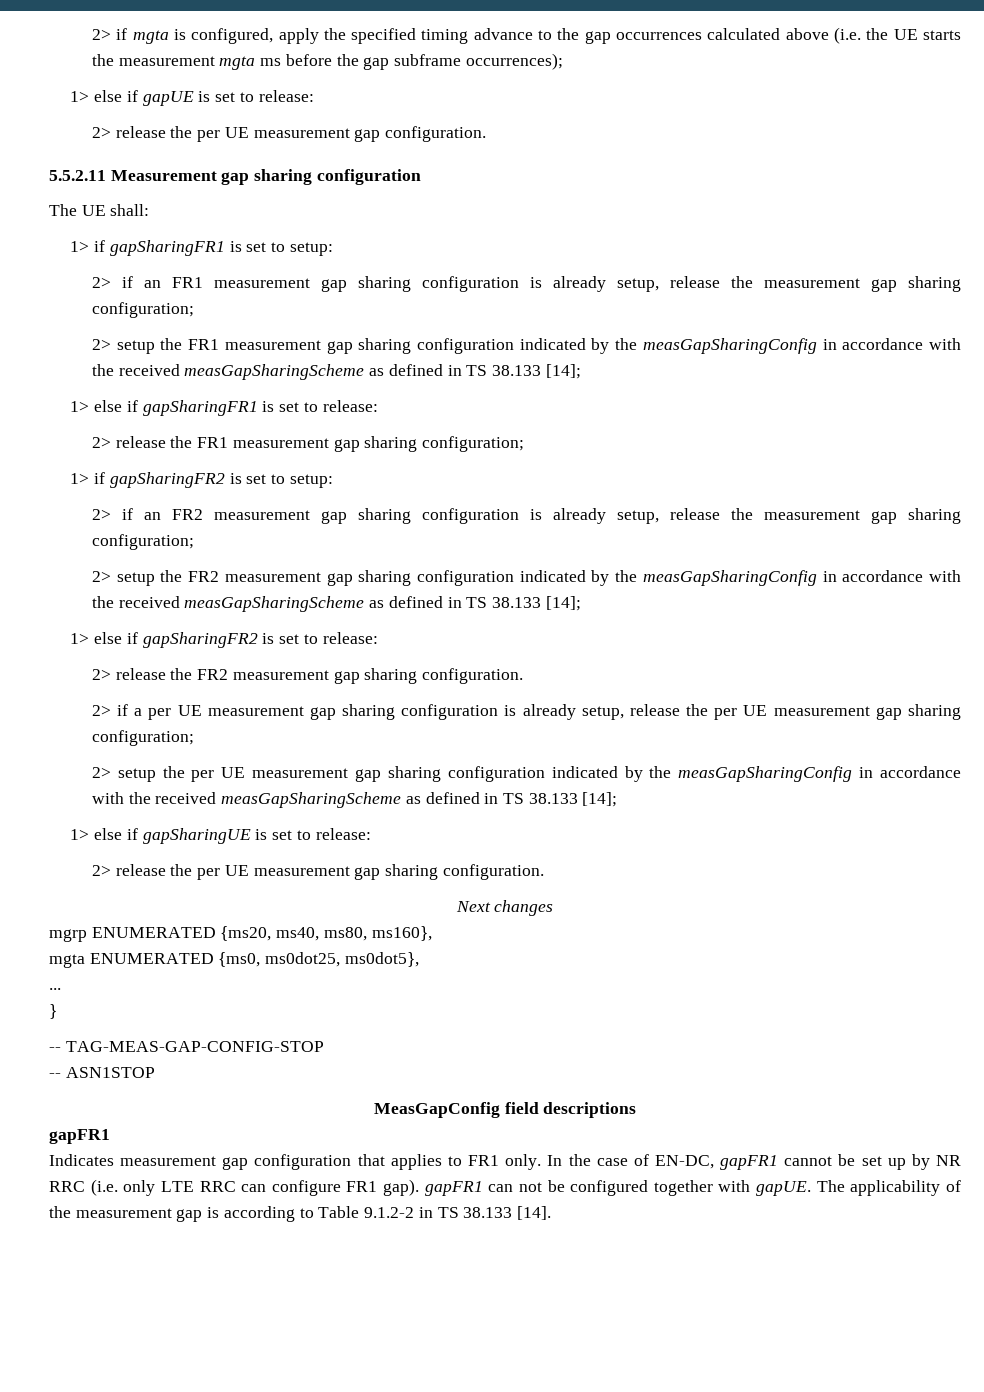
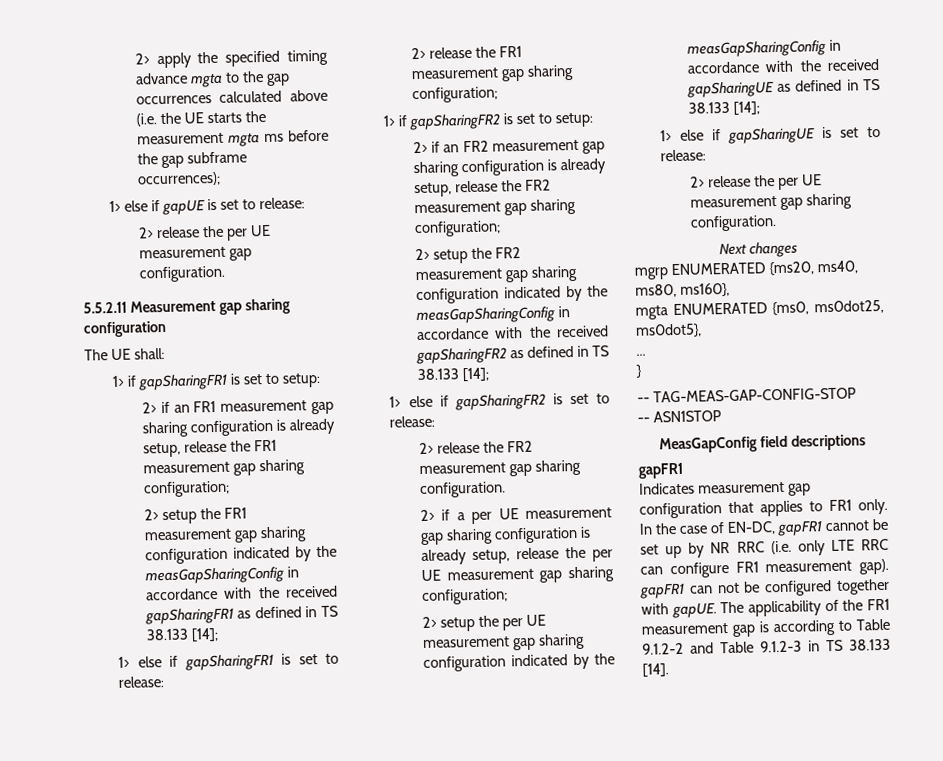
- 2> if mgta is configured, apply the specified timing advance to the gap occurrences calculated above (i.e. the UE starts the measurement mgta ms before the gap subframe occurrences);
+ 2> apply the specified timing advance mgta to the gap occurrences calculated above (i.e. the UE starts the measurement mgta ms before the gap subframe occurrences);
- 2> if an FR1 measurement gap sharing configuration is already setup, release the measurement gap sharing configuration;
+ 2> if an FR1 measurement gap sharing configuration is already setup, release the FR1 measurement gap sharing configuration;
- 2> setup the FR1 measurement gap sharing configuration indicated by the measGapSharingConfig in accordance with the received measGapSharingScheme as defined in TS 38.133 [14];
+ 2> setup the FR1 measurement gap sharing configuration indicated by the measGapSharingConfig in accordance with the received gapSharingFR1 as defined in TS 38.133 [14];
- 2> if an FR2 measurement gap sharing configuration is already setup, release the measurement gap sharing configuration;
+ 2> if an FR2 measurement gap sharing configuration is already setup, release the FR2 measurement gap sharing configuration;
- 2> setup the FR2 measurement gap sharing configuration indicated by the measGapSharingConfig in accordance with the received measGapSharingScheme as defined in TS 38.133 [14];
+ 2> setup the FR2 measurement gap sharing configuration indicated by the measGapSharingConfig in accordance with the received gapSharingFR2 as defined in TS 38.133 [14];
- 2> setup the per UE measurement gap sharing configuration indicated by the measGapSharingConfig in accordance with the received measGapSharingScheme as defined in TS 38.133 [14];
+ 2> setup the per UE measurement gap sharing configuration indicated by the measGapSharingConfig in accordance with the received gapSharingUE as defined in TS 38.133 [14];
- In the case of EN-DC, gapFR1 cannot be set up by NR RRC (i.e. only LTE RRC can configure FR1 gap). gapFR1 can not be configured together with gapUE.
+ In the case of EN-DC, gapFR1 cannot be set up by NR RRC (i.e. only LTE RRC can configure FR1 measurement gap). gapFR1 can not be configured together with gapUE.
- The applicability of the measurement gap is according to Table 9.1.2-2 in TS 38.133 [14].
+ The applicability of the FR1 measurement gap is according to Table 9.1.2-2 and Table 9.1.2-3 in TS 38.133 [14].

